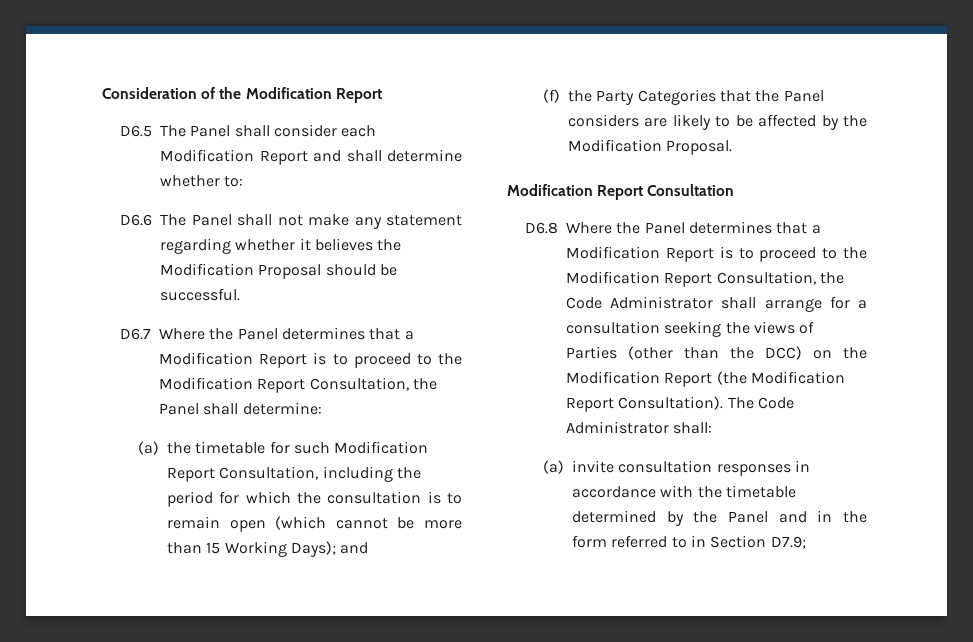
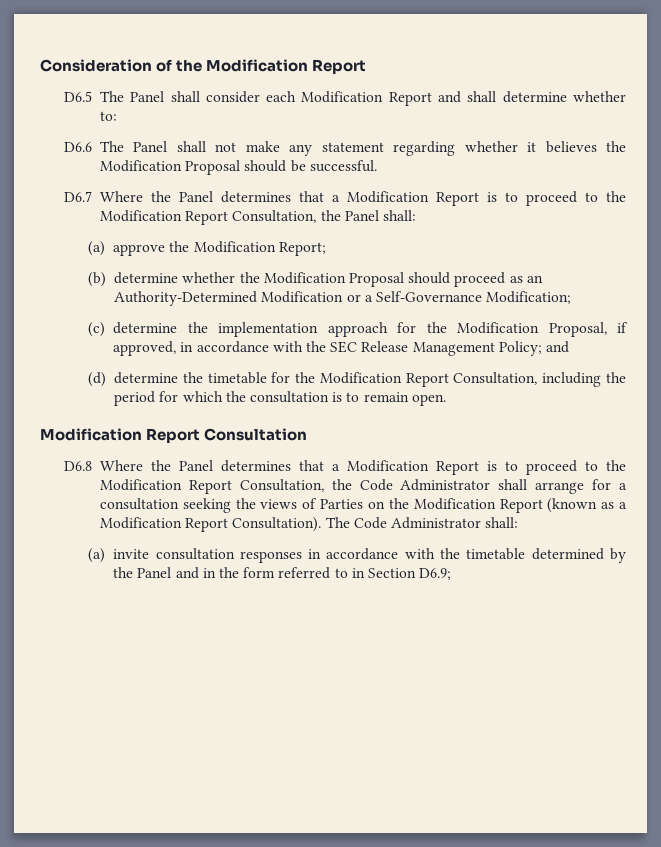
- D6.7 Where the Panel determines that a Modification Report is to proceed to the Modification Report Consultation, the Panel shall determine:
- (a) the timetable for such Modification Report Consultation, including the period for which the consultation is to remain open (which cannot be more than 15 Working Days); and
- (f) the Party Categories that the Panel considers are likely to be affected by the Modification Proposal.
+ D6.7 Where the Panel determines that a Modification Report is to proceed to the Modification Report Consultation, the Panel shall:
+ (a) approve the Modification Report;
+ (b) determine whether the Modification Proposal should proceed as an Authority-Determined Modification or a Self-Governance Modification;
+ (c) determine the implementation approach for the Modification Proposal, if approved, in accordance with the SEC Release Management Policy; and
+ (d) determine the timetable for the Modification Report Consultation, including the period for which the consultation is to remain open.
- D6.8 Where the Panel determines that a Modification Report is to proceed to the Modification Report Consultation, the Code Administrator shall arrange for a consultation seeking the views of Parties (other than the DCC) on the Modification Report (the Modification Report Consultation).
+ D6.8 Where the Panel determines that a Modification Report is to proceed to the Modification Report Consultation, the Code Administrator shall arrange for a consultation seeking the views of Parties on the Modification Report (known as a Modification Report Consultation).
- (a) invite consultation responses in accordance with the timetable determined by the Panel and in the form referred to in Section D7.9;
+ (a) invite consultation responses in accordance with the timetable determined by the Panel and in the form referred to in Section D6.9;

